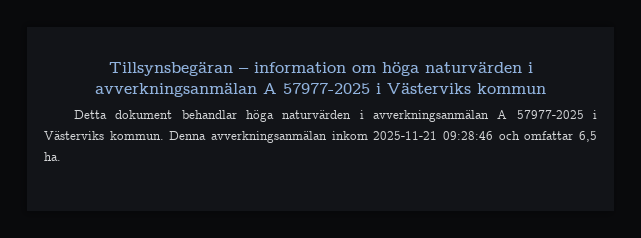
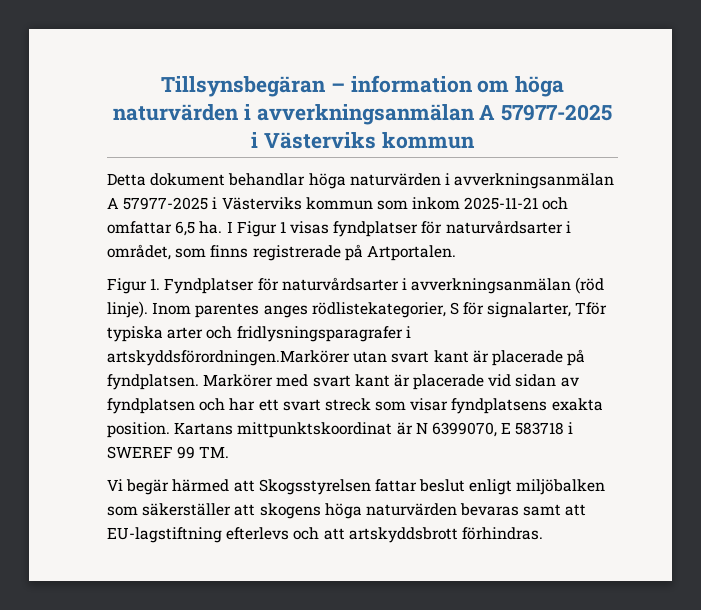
- Detta dokument behandlar höga naturvärden i avverkningsanmälan A 57977-2025 i Västerviks kommun. Denna avverkningsanmälan inkom 2025-11-21 09:28:46 och omfattar 6,5 ha.
+ Detta dokument behandlar höga naturvärden i avverkningsanmälan A 57977-2025 i Västerviks kommun som inkom 2025-11-21 och omfattar 6,5 ha.
+ I Figur 1 visas fyndplatser för naturvårdsarter i området, som finns registrerade på Artportalen.
+ Figur 1. Fyndplatser för naturvårdsarter i avverkningsanmälan (röd linje). Inom parentes anges rödlistekategorier, S för signalarter, Tför typiska arter och fridlysningsparagrafer i artskyddsförordningen.Markörer utan svart kant är placerade på fyndplatsen. Markörer med svart kant är placerade vid sidan av fyndplatsen och har ett svart streck som visar fyndplatsens exakta position. Kartans mittpunktskoordinat är N 6399070, E 583718 i SWEREF 99 TM.
+ Vi begär härmed att Skogsstyrelsen fattar beslut enligt miljöbalken som säkerställer att skogens höga naturvärden bevaras samt att EU-lagstiftning efterlevs och att artskyddsbrott förhindras.

